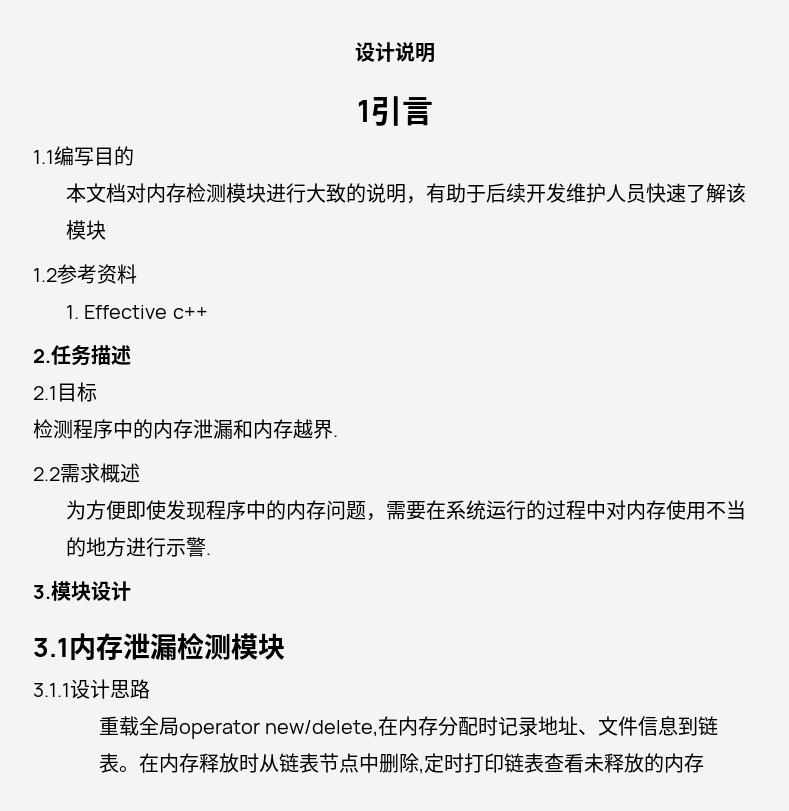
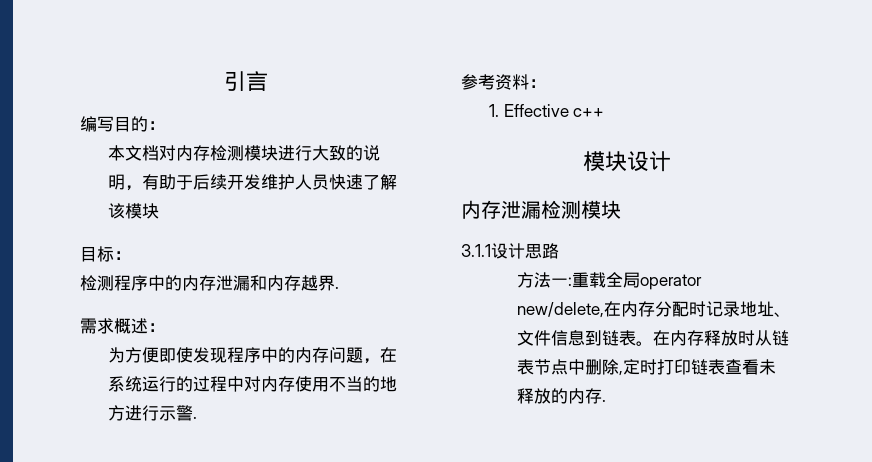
- 设计说明
- 1引言
+ 引言
- 1.1编写目的
+ 编写目的：
- 1.2参考资料
- 1. Effective c++
- 2.任务描述
- 2.1目标
+ 目标：
- 2.2需求概述
+ 需求概述：
- 为方便即使发现程序中的内存问题，需要在系统运行的过程中对内存使用不当的地方进行示警.
+ 为方便即使发现程序中的内存问题，在系统运行的过程中对内存使用不当的地方进行示警.
- 3.模块设计
+ 参考资料：
+ 1. Effective c++
+ 模块设计
- 3.1内存泄漏检测模块
+ 内存泄漏检测模块
- 重载全局operator new/delete,在内存分配时记录地址、文件信息到链表。
+ 方法一:重载全局operator new/delete,在内存分配时记录地址、文件信息到链表。
- 在内存释放时从链表节点中删除,定时打印链表查看未释放的内存
+ 在内存释放时从链表节点中删除,定时打印链表查看未释放的内存.

